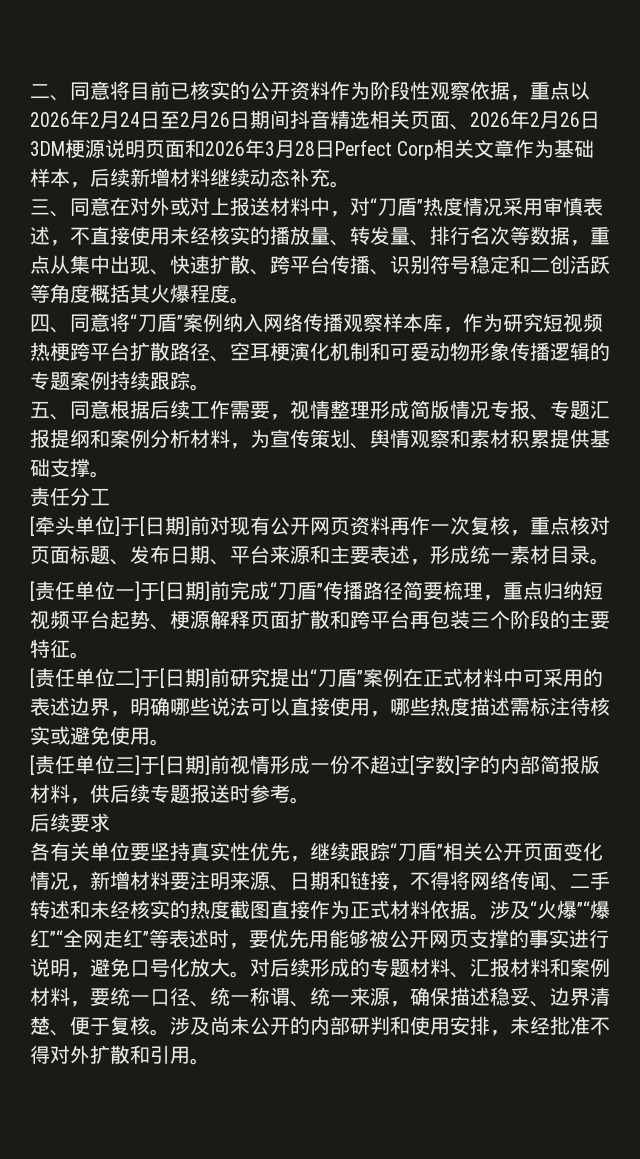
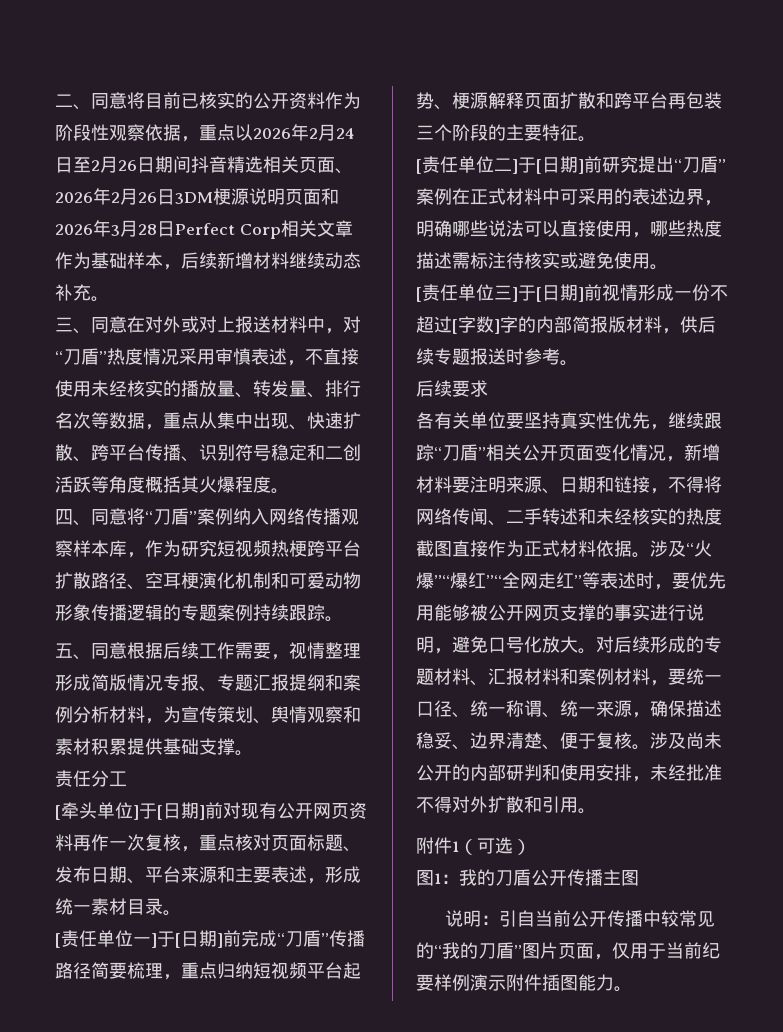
+ 附件1（可选）
+ 图1：我的刀盾公开传播主图
+ 说明：引自当前公开传播中较常见的“我的刀盾”图片页面，仅用于当前纪要样例演示附件插图能力。

